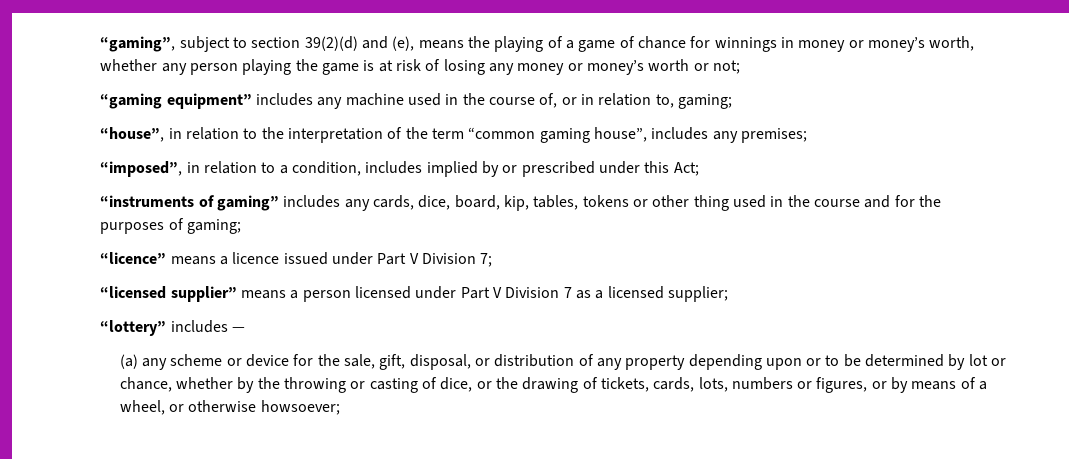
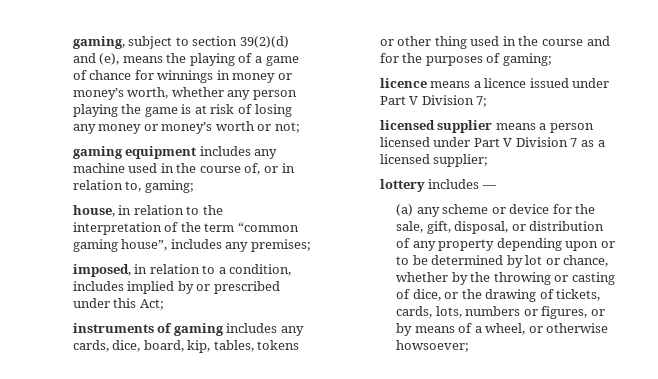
- “gaming”, subject to section 39(2)(d) and (e), means the playing of a game of chance for winnings in money or money’s worth, whether any person playing the game is at risk of losing any money or money’s worth or not;
+ gaming, subject to section 39(2)(d) and (e), means the playing of a game of chance for winnings in money or money’s worth, whether any person playing the game is at risk of losing any money or money’s worth or not;
- “gaming equipment” includes any machine used in the course of, or in relation to, gaming;
+ gaming equipment includes any machine used in the course of, or in relation to, gaming;
- “house”, in relation to the interpretation of the term “common gaming house”, includes any premises;
+ house, in relation to the interpretation of the term “common gaming house”, includes any premises;
- “imposed”, in relation to a condition, includes implied by or prescribed under this Act;
+ imposed, in relation to a condition, includes implied by or prescribed under this Act;
- “instruments of gaming” includes any cards, dice, board, kip, tables, tokens or other thing used in the course and for the purposes of gaming;
+ instruments of gaming includes any cards, dice, board, kip, tables, tokens or other thing used in the course and for the purposes of gaming;
- “licence” means a licence issued under Part V Division 7;
+ licence means a licence issued under Part V Division 7;
- “licensed supplier” means a person licensed under Part V Division 7 as a licensed supplier;
+ licensed supplier means a person licensed under Part V Division 7 as a licensed supplier;
- “lottery” includes —
+ lottery includes —

